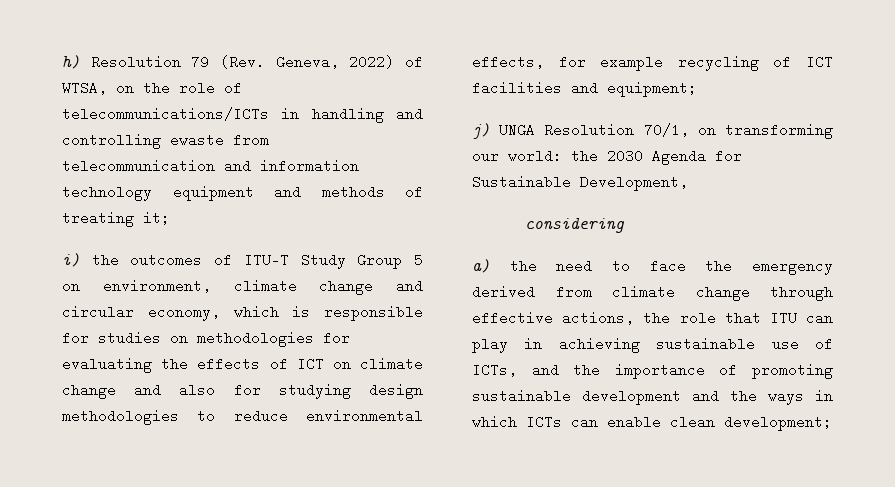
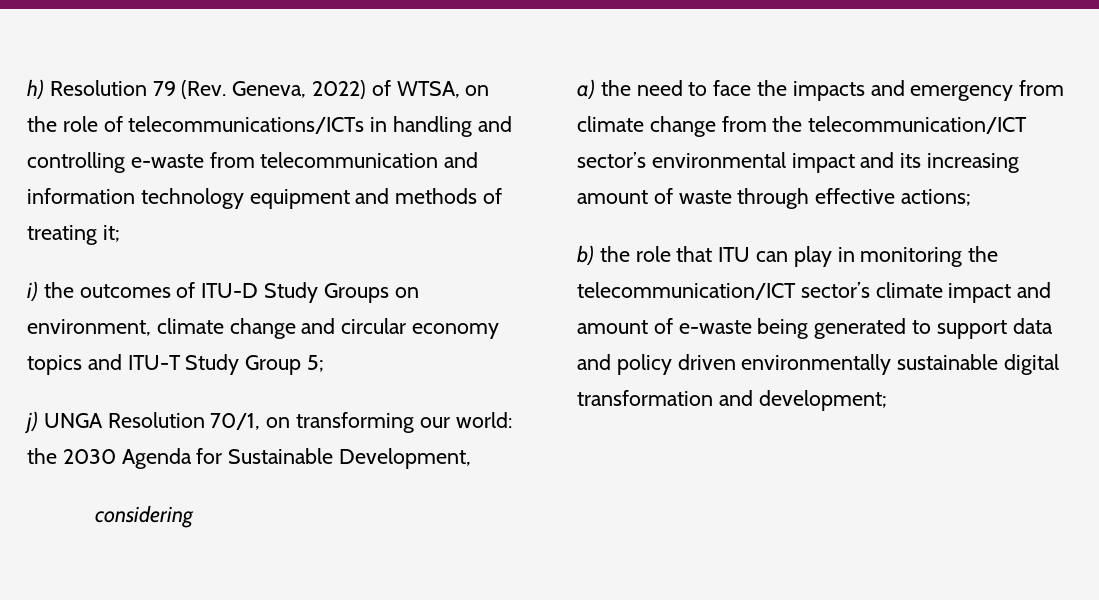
- h) Resolution 79 (Rev. Geneva, 2022) of WTSA, on the role of telecommunications/ICTs in handling and controlling ewaste from telecommunication and information technology equipment and methods of treating it;
+ h) Resolution 79 (Rev. Geneva, 2022) of WTSA, on the role of telecommunications/ICTs in handling and controlling e-waste from telecommunication and information technology equipment and methods of treating it;
- i) the outcomes of ITU-T Study Group 5 on environment, climate change and circular economy, which is responsible for studies on methodologies for evaluating the effects of ICT on climate change and also for studying design methodologies to reduce environmental effects, for example recycling of ICT facilities and equipment;
+ i) the outcomes of ITU-D Study Groups on environment, climate change and circular economy topics and ITU-T Study Group 5;
- a) the need to face the emergency derived from climate change through effective actions, the role that ITU can play in achieving sustainable use of ICTs, and the importance of promoting sustainable development and the ways in which ICTs can enable clean development;
+ a) the need to face the impacts and emergency from climate change from the telecommunication/ICT sector’s environmental impact and its increasing amount of waste through effective actions;
+ b) the role that ITU can play in monitoring the telecommunication/ICT sector’s climate impact and amount of e-waste being generated to support data and policy driven environmentally sustainable digital transformation and development;

